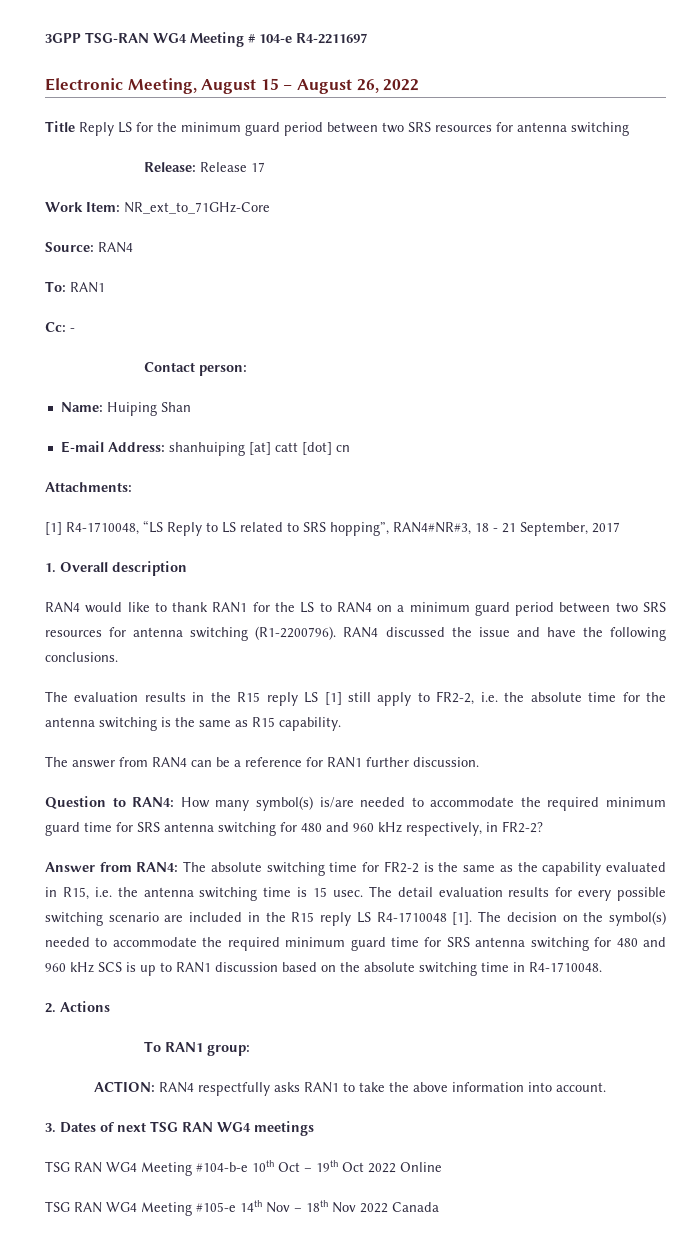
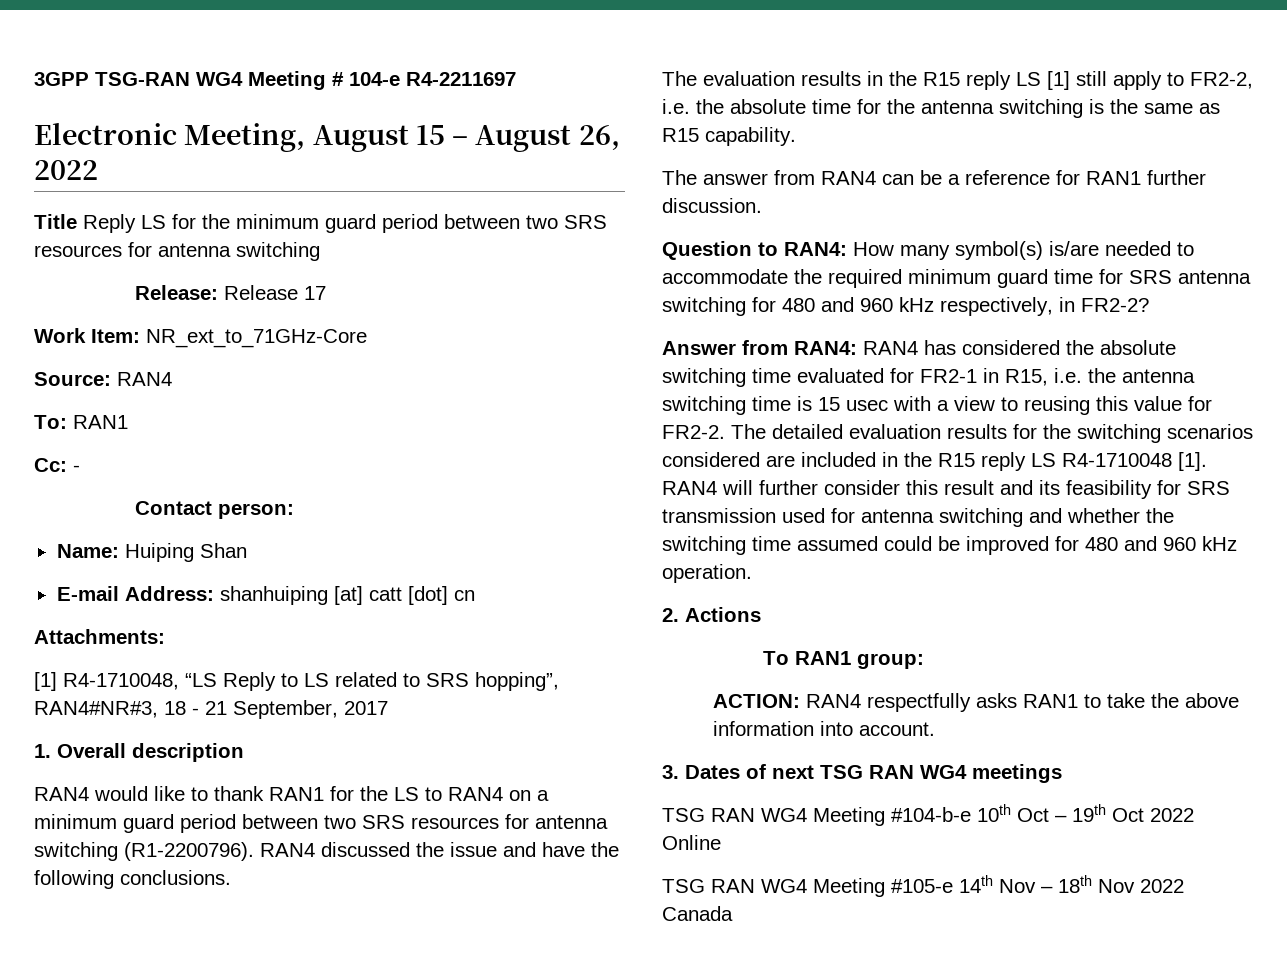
- Answer from RAN4: The absolute switching time for FR2-2 is the same as the capability evaluated in R15, i.e. the antenna switching time is 15 usec. The detail evaluation results for every possible switching scenario are included in the R15 reply LS R4-1710048 [1].
+ Answer from RAN4: RAN4 has considered the absolute switching time evaluated for FR2-1 in R15, i.e. the antenna switching time is 15 usec with a view to reusing this value for FR2-2. The detailed evaluation results for the switching scenarios considered are included in the R15 reply LS R4-1710048 [1].
- The decision on the symbol(s) needed to accommodate the required minimum guard time for SRS antenna switching for 480 and 960 kHz SCS is up to RAN1 discussion based on the absolute switching time in R4-1710048.
+ RAN4 will further consider this result and its feasibility for SRS transmission used for antenna switching and whether the switching time assumed could be improved for 480 and 960 kHz operation.

